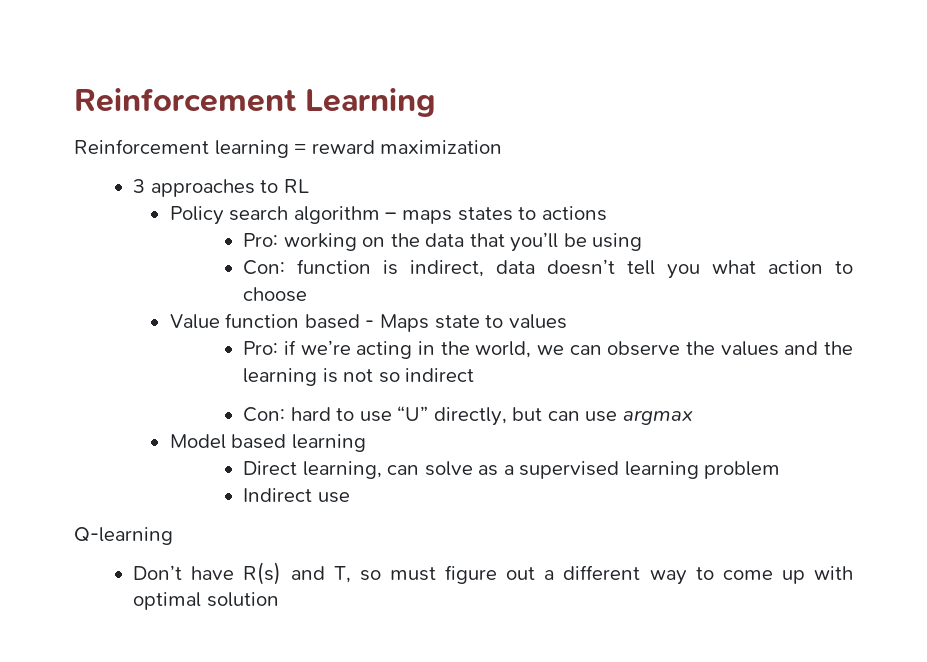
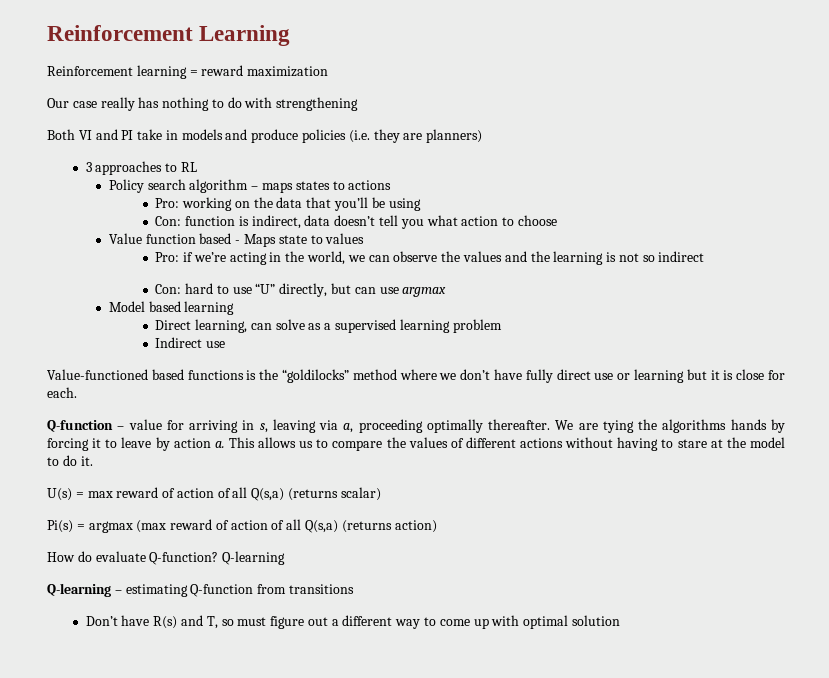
+ Our case really has nothing to do with strengthening
+ Both VI and PI take in models and produce policies (i.e. they are planners)
- Q-learning
+ Value-functioned based functions is the “goldilocks” method where we don’t have fully direct use or learning but it is close for each.
+ Q-function – value for arriving in s, leaving via a, proceeding optimally thereafter. We are tying the algorithms hands by forcing it to leave by action a. This allows us to compare the values of different actions without having to stare at the model to do it.
+ U(s) = max reward of action of all Q(s,a) (returns scalar)
+ Pi(s) = argmax (max reward of action of all Q(s,a) (returns action)
+ How do evaluate Q-function? Q-learning
+ Q-learning – estimating Q-function from transitions

